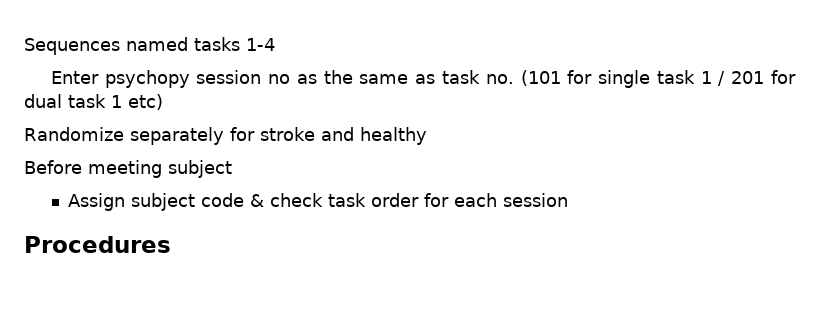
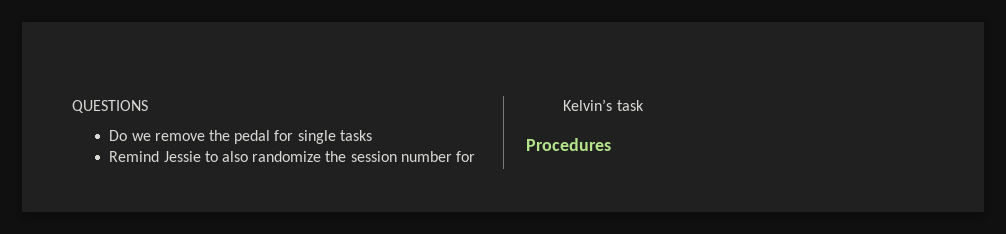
- Sequences named tasks 1-4
- Enter psychopy session no as the same as task no. (101 for single task 1 / 201 for dual task 1 etc)
- Randomize separately for stroke and healthy
- Before meeting subject
- Assign subject code & check task order for each session
+ QUESTIONS
+ Do we remove the pedal for single tasks
+ Remind Jessie to also randomize the session number for Kelvin’s task

